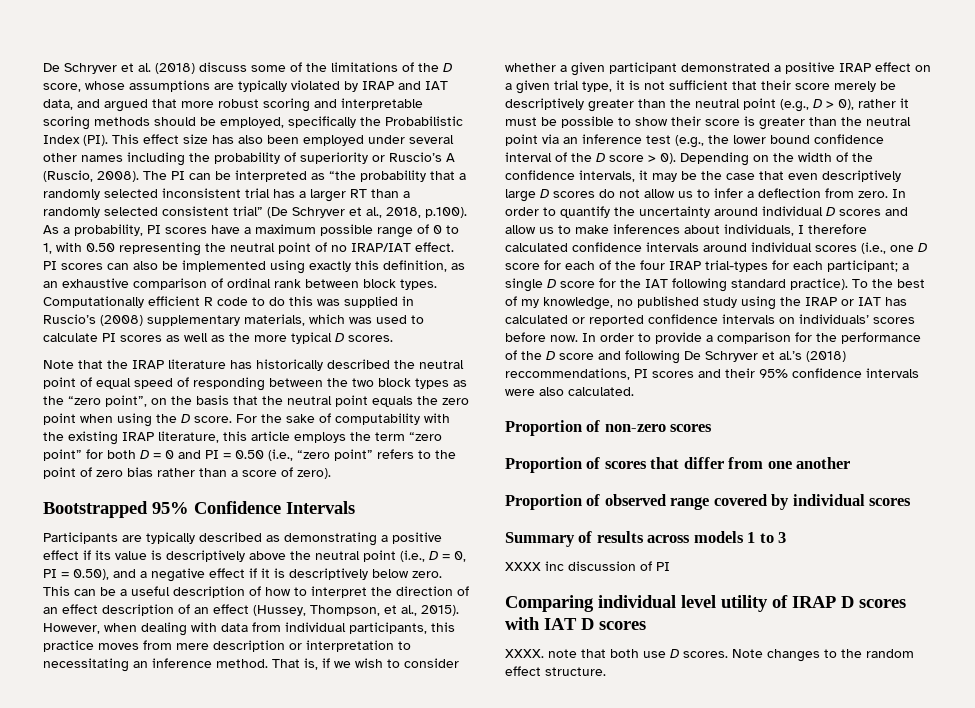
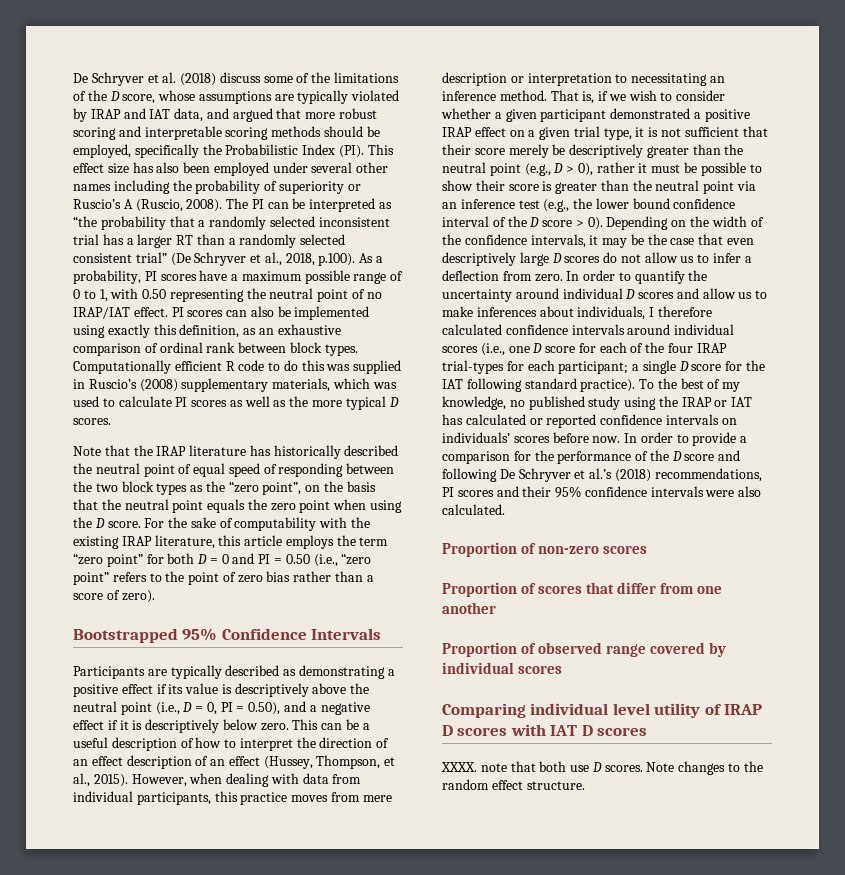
- In order to provide a comparison for the performance of the D score and following De Schryver et al.’s (2018) reccommendations, PI scores and their 95% confidence intervals were also calculated.
+ In order to provide a comparison for the performance of the D score and following De Schryver et al.’s (2018) recommendations, PI scores and their 95% confidence intervals were also calculated.
- Summary of results across models 1 to 3
- XXXX inc discussion of PI

